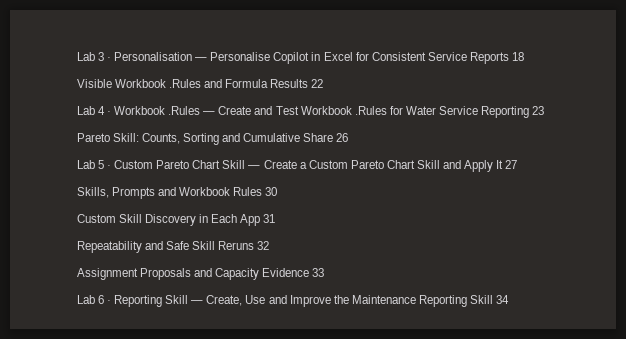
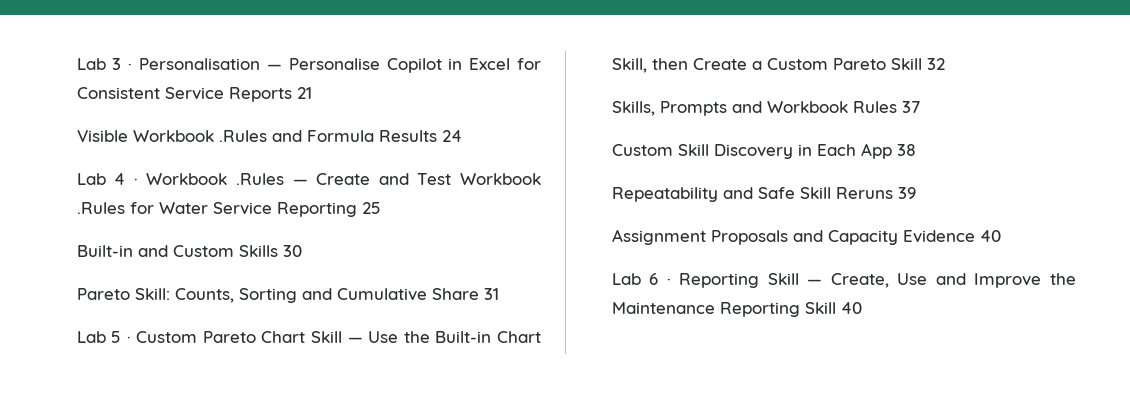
- Lab 3 · Personalisation — Personalise Copilot in Excel for Consistent Service Reports 18
+ Lab 3 · Personalisation — Personalise Copilot in Excel for Consistent Service Reports 21
- Visible Workbook .Rules and Formula Results 22
+ Visible Workbook .Rules and Formula Results 24
- Lab 4 · Workbook .Rules — Create and Test Workbook .Rules for Water Service Reporting 23
+ Lab 4 · Workbook .Rules — Create and Test Workbook .Rules for Water Service Reporting 25
+ Built-in and Custom Skills 30
- Pareto Skill: Counts, Sorting and Cumulative Share 26
+ Pareto Skill: Counts, Sorting and Cumulative Share 31
- Lab 5 · Custom Pareto Chart Skill — Create a Custom Pareto Chart Skill and Apply It 27
+ Lab 5 · Custom Pareto Chart Skill — Use the Built-in Chart Skill, then Create a Custom Pareto Skill 32
- Skills, Prompts and Workbook Rules 30
+ Skills, Prompts and Workbook Rules 37
- Custom Skill Discovery in Each App 31
+ Custom Skill Discovery in Each App 38
- Repeatability and Safe Skill Reruns 32
+ Repeatability and Safe Skill Reruns 39
- Assignment Proposals and Capacity Evidence 33
+ Assignment Proposals and Capacity Evidence 40
- Lab 6 · Reporting Skill — Create, Use and Improve the Maintenance Reporting Skill 34
+ Lab 6 · Reporting Skill — Create, Use and Improve the Maintenance Reporting Skill 40

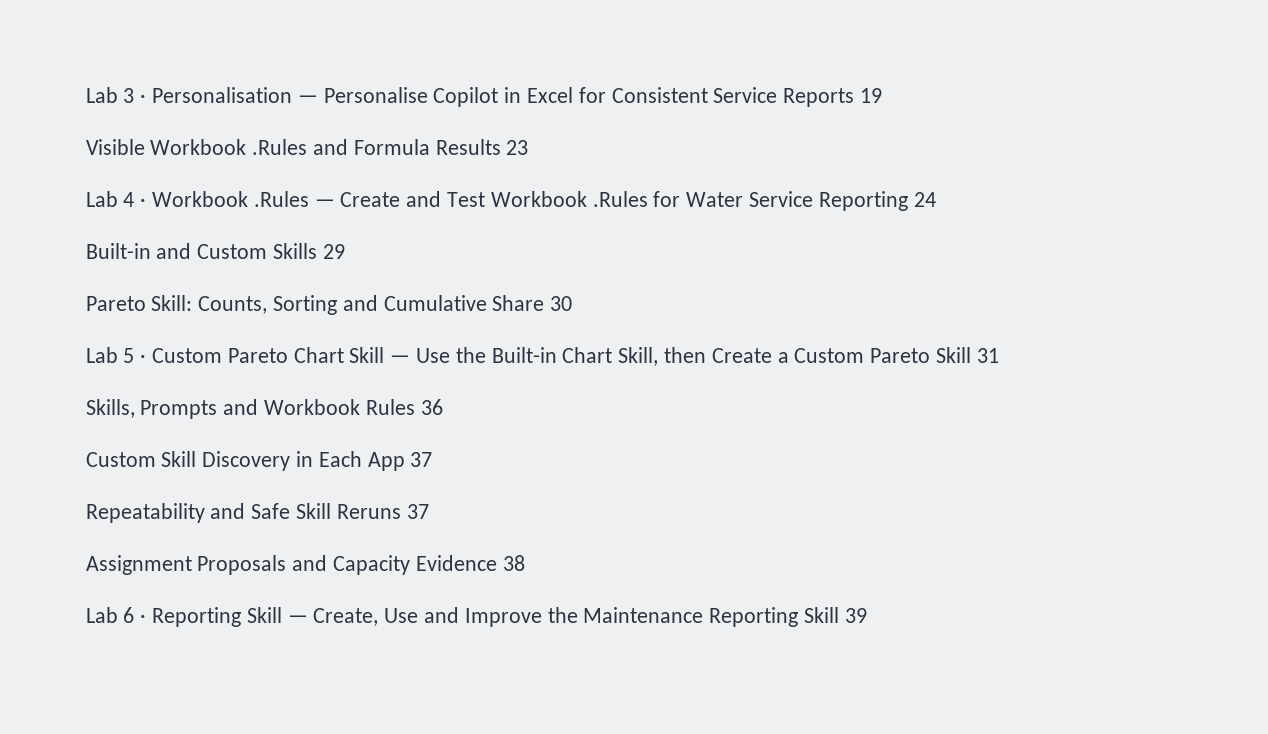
- Lab 3 · Personalisation — Personalise Copilot in Excel for Consistent Service Reports 21
+ Lab 3 · Personalisation — Personalise Copilot in Excel for Consistent Service Reports 19
- Visible Workbook .Rules and Formula Results 24
+ Visible Workbook .Rules and Formula Results 23
- Lab 4 · Workbook .Rules — Create and Test Workbook .Rules for Water Service Reporting 25
+ Lab 4 · Workbook .Rules — Create and Test Workbook .Rules for Water Service Reporting 24
- Built-in and Custom Skills 30
+ Built-in and Custom Skills 29
- Pareto Skill: Counts, Sorting and Cumulative Share 31
+ Pareto Skill: Counts, Sorting and Cumulative Share 30
- Lab 5 · Custom Pareto Chart Skill — Use the Built-in Chart Skill, then Create a Custom Pareto Skill 32
+ Lab 5 · Custom Pareto Chart Skill — Use the Built-in Chart Skill, then Create a Custom Pareto Skill 31
- Skills, Prompts and Workbook Rules 37
+ Skills, Prompts and Workbook Rules 36
- Custom Skill Discovery in Each App 38
+ Custom Skill Discovery in Each App 37
- Repeatability and Safe Skill Reruns 39
+ Repeatability and Safe Skill Reruns 37
- Assignment Proposals and Capacity Evidence 40
+ Assignment Proposals and Capacity Evidence 38
- Lab 6 · Reporting Skill — Create, Use and Improve the Maintenance Reporting Skill 40
+ Lab 6 · Reporting Skill — Create, Use and Improve the Maintenance Reporting Skill 39

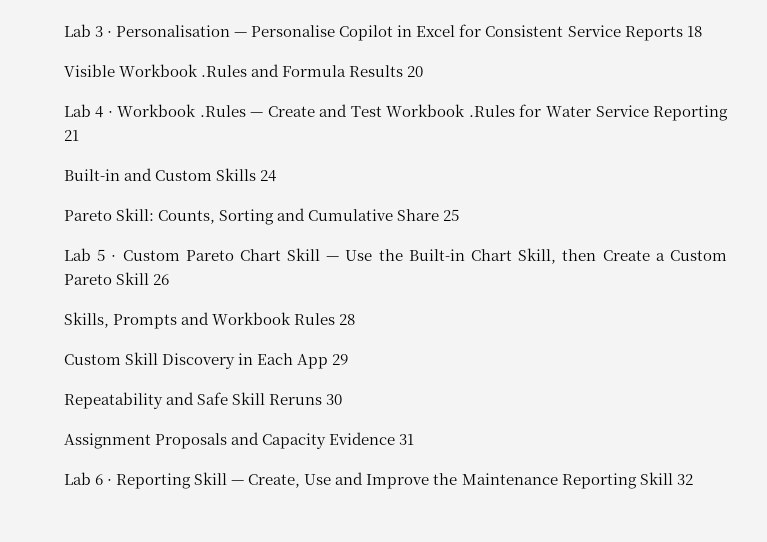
- Lab 3 · Personalisation — Personalise Copilot in Excel for Consistent Service Reports 19
+ Lab 3 · Personalisation — Personalise Copilot in Excel for Consistent Service Reports 18
- Visible Workbook .Rules and Formula Results 23
+ Visible Workbook .Rules and Formula Results 20
- Lab 4 · Workbook .Rules — Create and Test Workbook .Rules for Water Service Reporting 24
+ Lab 4 · Workbook .Rules — Create and Test Workbook .Rules for Water Service Reporting 21
- Built-in and Custom Skills 29
+ Built-in and Custom Skills 24
- Pareto Skill: Counts, Sorting and Cumulative Share 30
+ Pareto Skill: Counts, Sorting and Cumulative Share 25
- Lab 5 · Custom Pareto Chart Skill — Use the Built-in Chart Skill, then Create a Custom Pareto Skill 31
+ Lab 5 · Custom Pareto Chart Skill — Use the Built-in Chart Skill, then Create a Custom Pareto Skill 26
- Skills, Prompts and Workbook Rules 36
+ Skills, Prompts and Workbook Rules 28
- Custom Skill Discovery in Each App 37
+ Custom Skill Discovery in Each App 29
- Repeatability and Safe Skill Reruns 37
+ Repeatability and Safe Skill Reruns 30
- Assignment Proposals and Capacity Evidence 38
+ Assignment Proposals and Capacity Evidence 31
- Lab 6 · Reporting Skill — Create, Use and Improve the Maintenance Reporting Skill 39
+ Lab 6 · Reporting Skill — Create, Use and Improve the Maintenance Reporting Skill 32

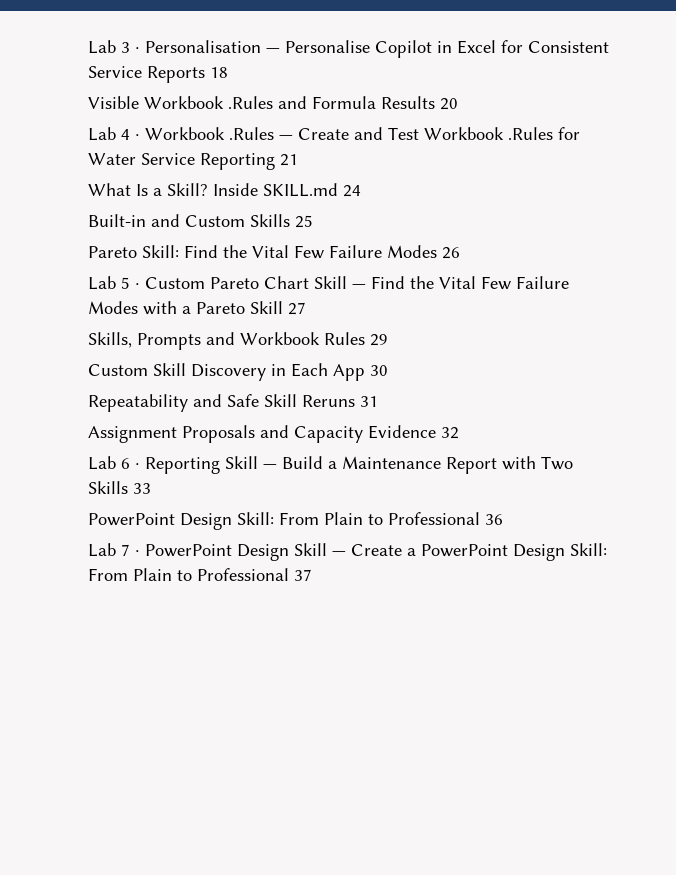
+ What Is a Skill? Inside SKILL.md 24
- Built-in and Custom Skills 24
+ Built-in and Custom Skills 25
- Pareto Skill: Counts, Sorting and Cumulative Share 25
+ Pareto Skill: Find the Vital Few Failure Modes 26
- Lab 5 · Custom Pareto Chart Skill — Use the Built-in Chart Skill, then Create a Custom Pareto Skill 26
+ Lab 5 · Custom Pareto Chart Skill — Find the Vital Few Failure Modes with a Pareto Skill 27
- Skills, Prompts and Workbook Rules 28
+ Skills, Prompts and Workbook Rules 29
- Custom Skill Discovery in Each App 29
+ Custom Skill Discovery in Each App 30
- Repeatability and Safe Skill Reruns 30
+ Repeatability and Safe Skill Reruns 31
- Assignment Proposals and Capacity Evidence 31
+ Assignment Proposals and Capacity Evidence 32
- Lab 6 · Reporting Skill — Create, Use and Improve the Maintenance Reporting Skill 32
+ Lab 6 · Reporting Skill — Build a Maintenance Report with Two Skills 33
+ PowerPoint Design Skill: From Plain to Professional 36
+ Lab 7 · PowerPoint Design Skill — Create a PowerPoint Design Skill: From Plain to Professional 37

